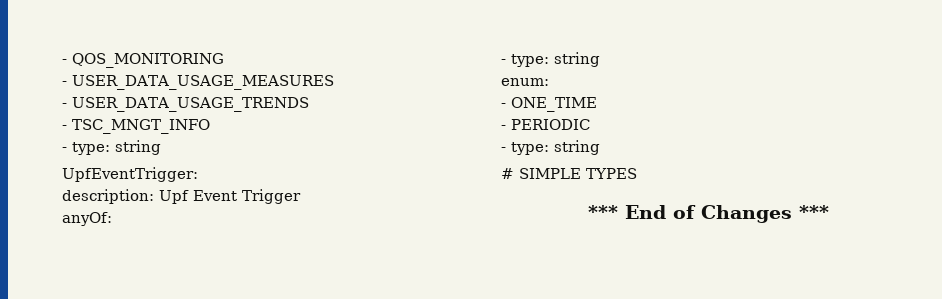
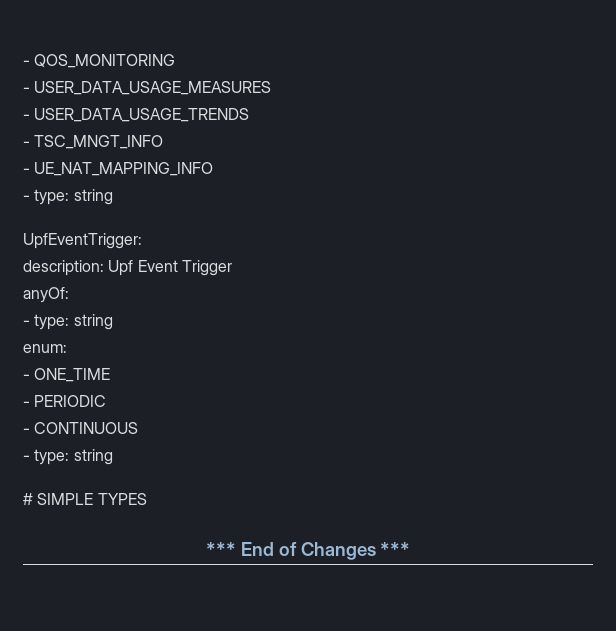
+ - UE_NAT_MAPPING_INFO
+ - CONTINUOUS

